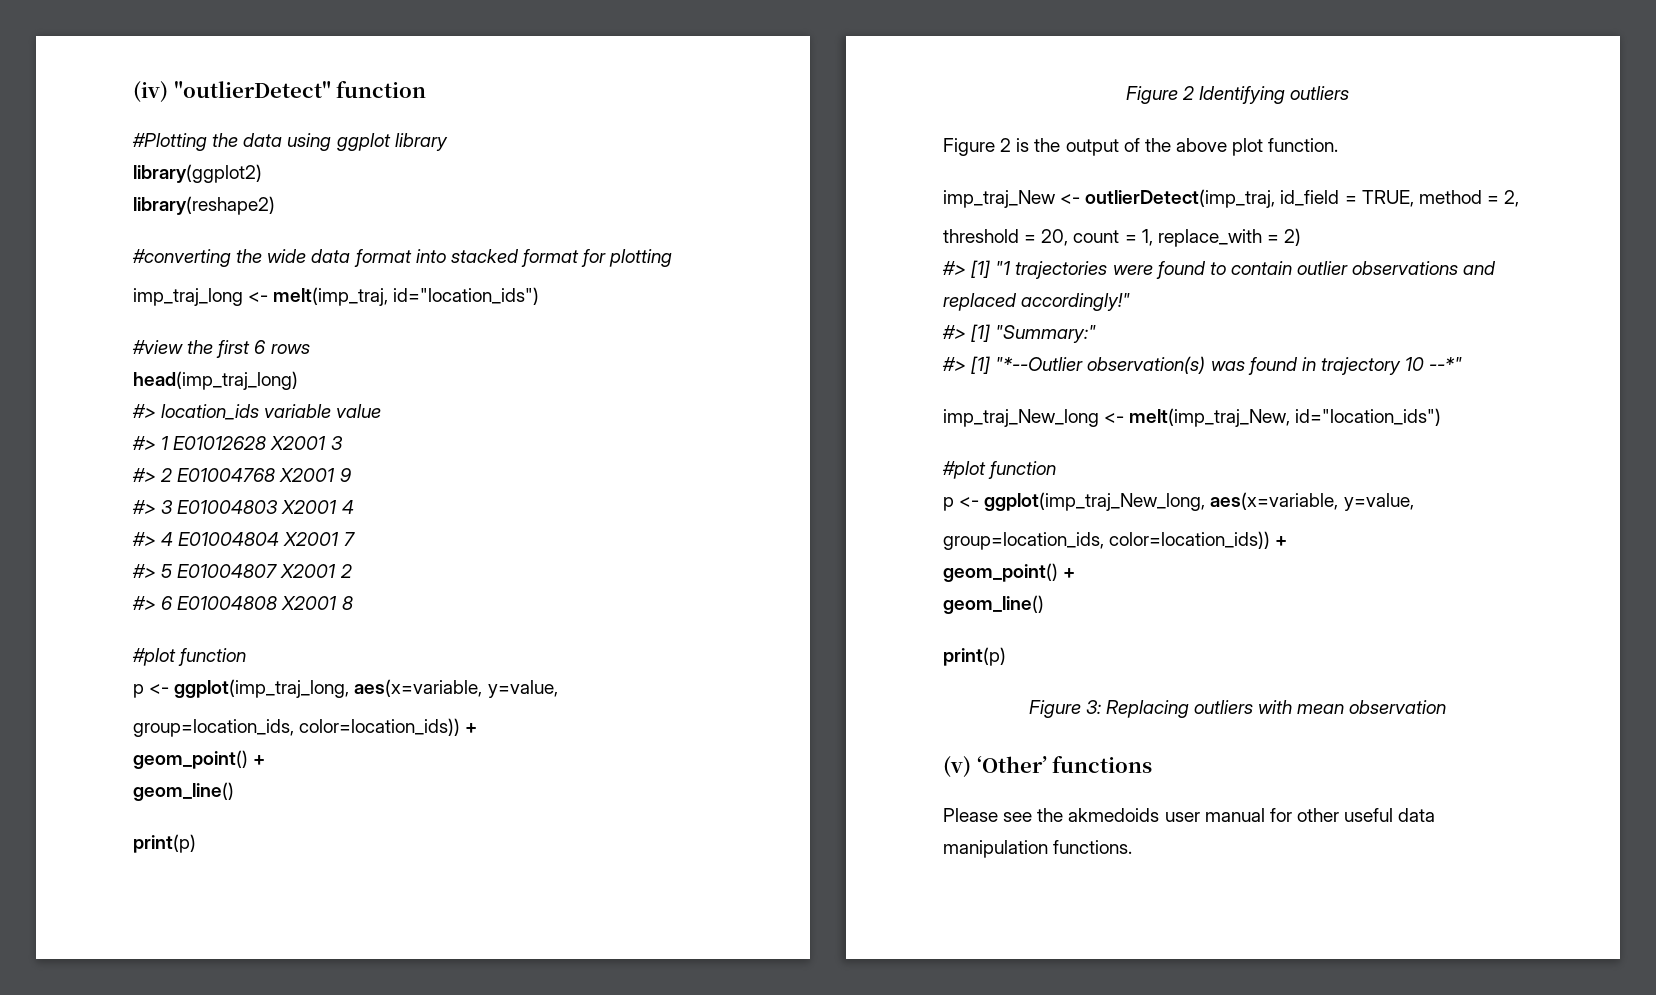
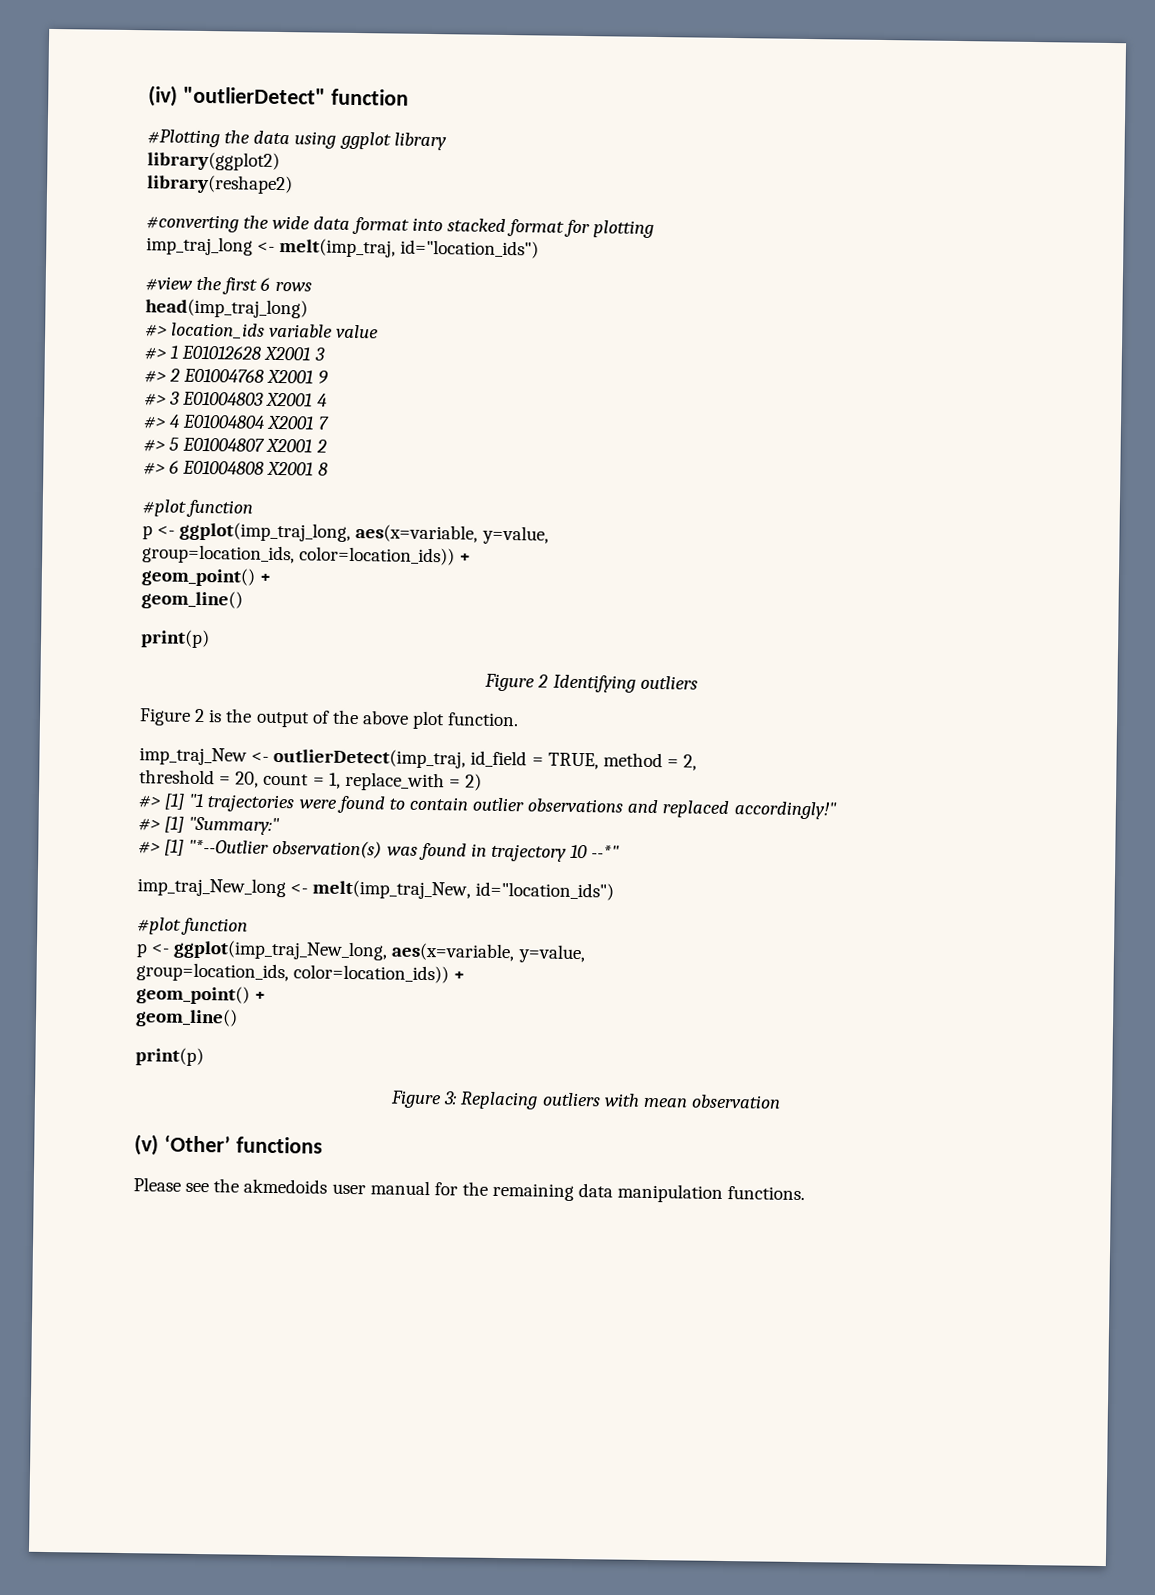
- Please see the akmedoids user manual for other useful data manipulation functions.
+ Please see the akmedoids user manual for the remaining data manipulation functions.

